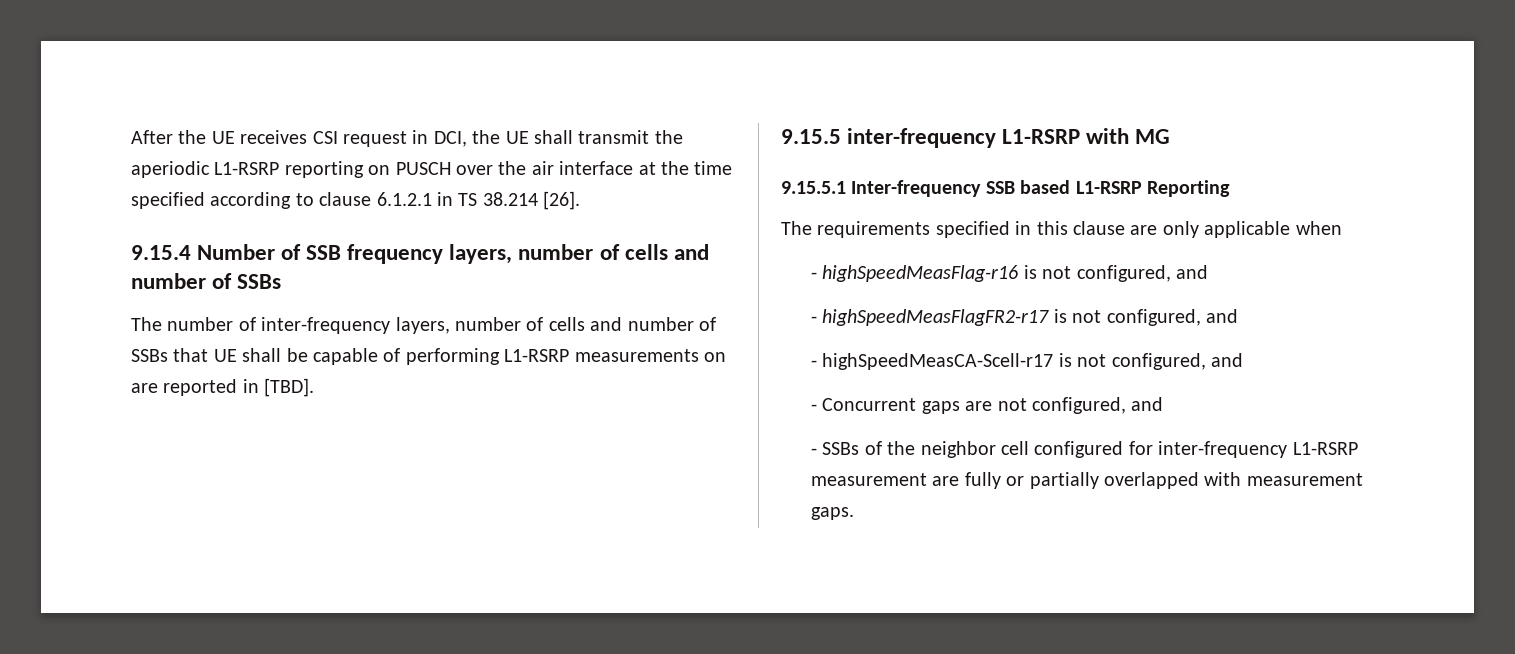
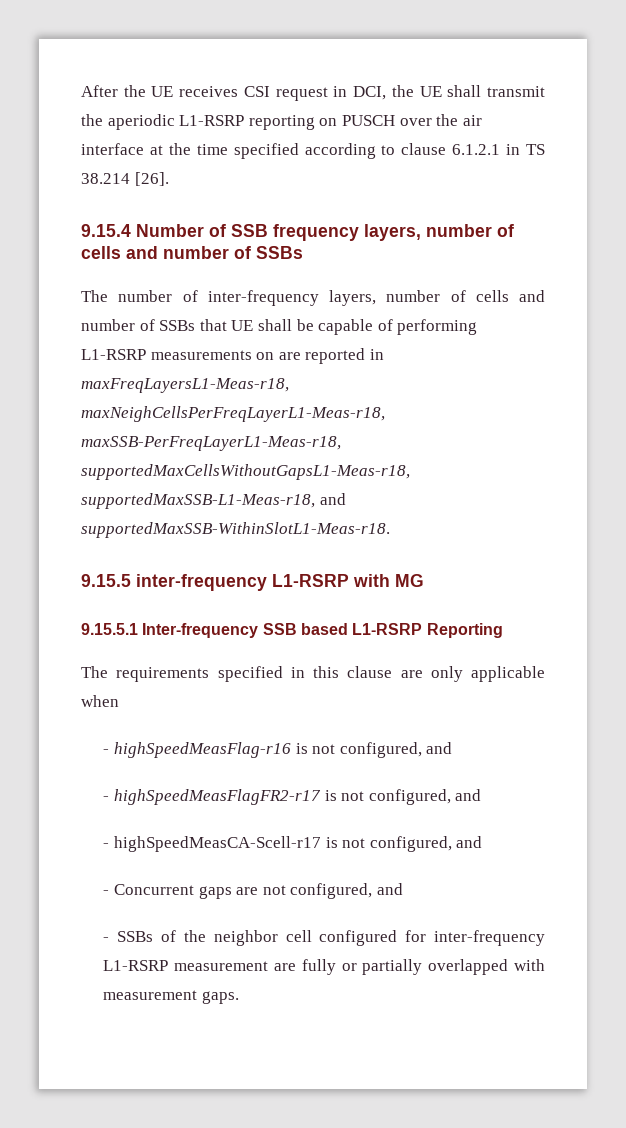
- The number of inter-frequency layers, number of cells and number of SSBs that UE shall be capable of performing L1-RSRP measurements on are reported in [TBD].
+ The number of inter-frequency layers, number of cells and number of SSBs that UE shall be capable of performing L1-RSRP measurements on are reported in maxFreqLayersL1-Meas-r18, maxNeighCellsPerFreqLayerL1-Meas-r18, maxSSB-PerFreqLayerL1-Meas-r18, supportedMaxCellsWithoutGapsL1-Meas-r18, supportedMaxSSB-L1-Meas-r18, and supportedMaxSSB-WithinSlotL1-Meas-r18.

